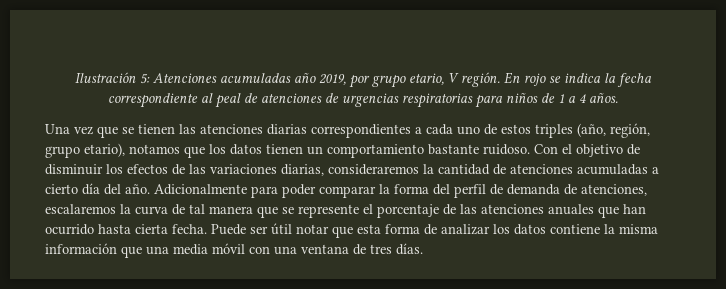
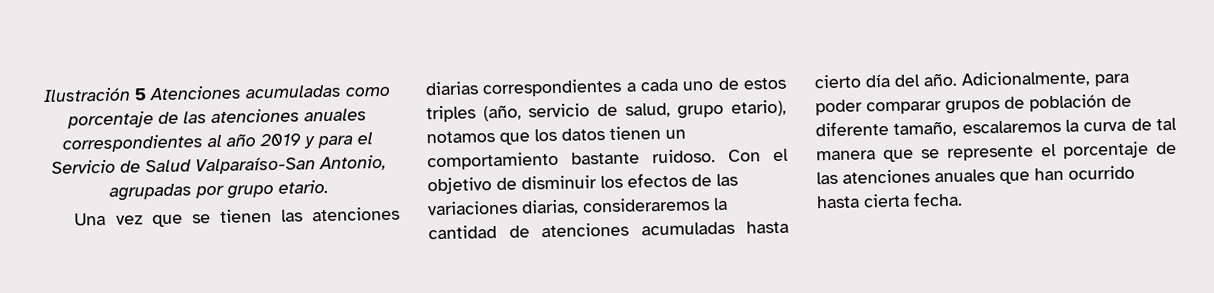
- Ilustración 5: Atenciones acumuladas año 2019, por grupo etario, V región. En rojo se indica la fecha correspondiente al peal de atenciones de urgencias respiratorias para niños de 1 a 4 años.
+ Ilustración 5 Atenciones acumuladas como porcentaje de las atenciones anuales correspondientes al año 2019 y para el Servicio de Salud Valparaíso-San Antonio, agrupadas por grupo etario.
- Una vez que se tienen las atenciones diarias correspondientes a cada uno de estos triples (año, región, grupo etario), notamos que los datos tienen un comportamiento bastante ruidoso.
+ Una vez que se tienen las atenciones diarias correspondientes a cada uno de estos triples (año, servicio de salud, grupo etario), notamos que los datos tienen un comportamiento bastante ruidoso.
- Con el objetivo de disminuir los efectos de las variaciones diarias, consideraremos la cantidad de atenciones acumuladas a cierto día del año.
+ Con el objetivo de disminuir los efectos de las variaciones diarias, consideraremos la cantidad de atenciones acumuladas hasta cierto día del año.
- Adicionalmente para poder comparar la forma del perfil de demanda de atenciones, escalaremos la curva de tal manera que se represente el porcentaje de las atenciones anuales que han ocurrido hasta cierta fecha. Puede ser útil notar que esta forma de analizar los datos contiene la misma información que una media móvil con una ventana de tres días.
+ Adicionalmente, para poder comparar grupos de población de diferente tamaño, escalaremos la curva de tal manera que se represente el porcentaje de las atenciones anuales que han ocurrido hasta cierta fecha.

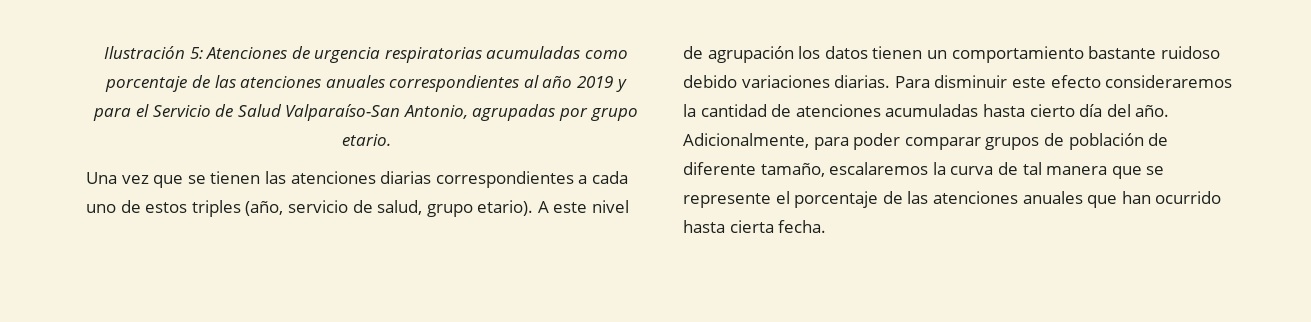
- Ilustración 5 Atenciones acumuladas como porcentaje de las atenciones anuales correspondientes al año 2019 y para el Servicio de Salud Valparaíso-San Antonio, agrupadas por grupo etario.
+ Ilustración 5: Atenciones de urgencia respiratorias acumuladas como porcentaje de las atenciones anuales correspondientes al año 2019 y para el Servicio de Salud Valparaíso-San Antonio, agrupadas por grupo etario.
- Una vez que se tienen las atenciones diarias correspondientes a cada uno de estos triples (año, servicio de salud, grupo etario), notamos que los datos tienen un comportamiento bastante ruidoso. Con el objetivo de disminuir los efectos de las variaciones diarias, consideraremos la cantidad de atenciones acumuladas hasta cierto día del año.
+ Una vez que se tienen las atenciones diarias correspondientes a cada uno de estos triples (año, servicio de salud, grupo etario). A este nivel de agrupación los datos tienen un comportamiento bastante ruidoso debido variaciones diarias. Para disminuir este efecto consideraremos la cantidad de atenciones acumuladas hasta cierto día del año.

